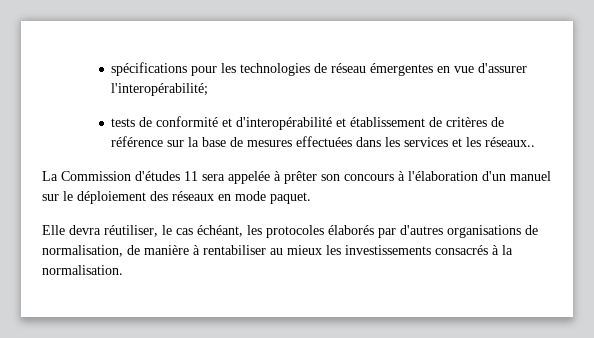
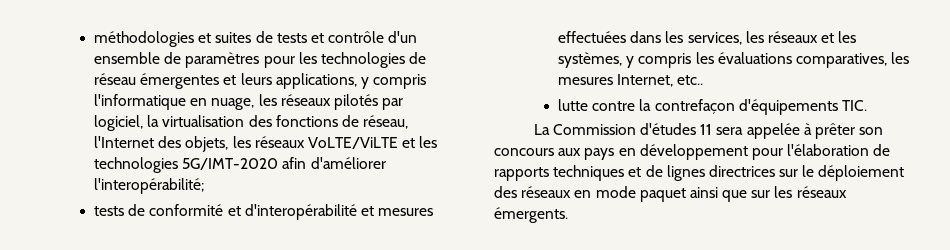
- spécifications pour les technologies de réseau émergentes en vue d'assurer l'interopérabilité;
+ méthodologies et suites de tests et contrôle d'un ensemble de paramètres pour les technologies de réseau émergentes et leurs applications, y compris l'informatique en nuage, les réseaux pilotés par logiciel, la virtualisation des fonctions de réseau, l'Internet des objets, les réseaux VoLTE/ViLTE et les technologies 5G/IMT-2020 afin d'améliorer l'interopérabilité;
- tests de conformité et d'interopérabilité et établissement de critères de référence sur la base de mesures effectuées dans les services et les réseaux..
+ tests de conformité et d'interopérabilité et mesures effectuées dans les services, les réseaux et les systèmes, y compris les évaluations comparatives, les mesures Internet, etc..
+ lutte contre la contrefaçon d'équipements TIC.
- La Commission d'études 11 sera appelée à prêter son concours à l'élaboration d'un manuel sur le déploiement des réseaux en mode paquet.
- Elle devra réutiliser, le cas échéant, les protocoles élaborés par d'autres organisations de normalisation, de manière à rentabiliser au mieux les investissements consacrés à la normalisation.
+ La Commission d'études 11 sera appelée à prêter son concours aux pays en développement pour l'élaboration de rapports techniques et de lignes directrices sur le déploiement des réseaux en mode paquet ainsi que sur les réseaux émergents.

